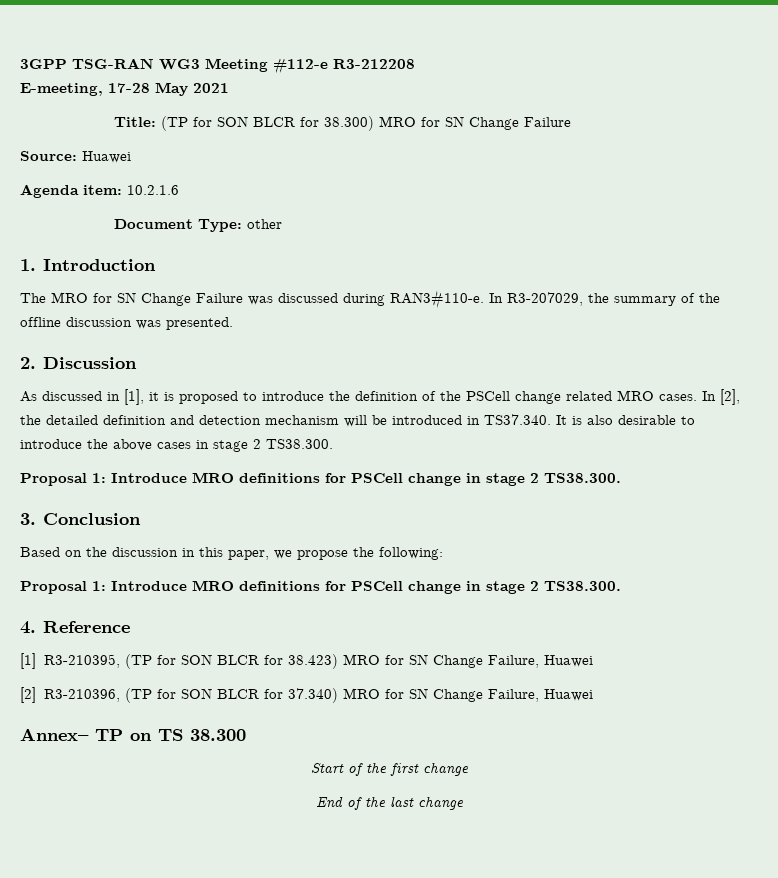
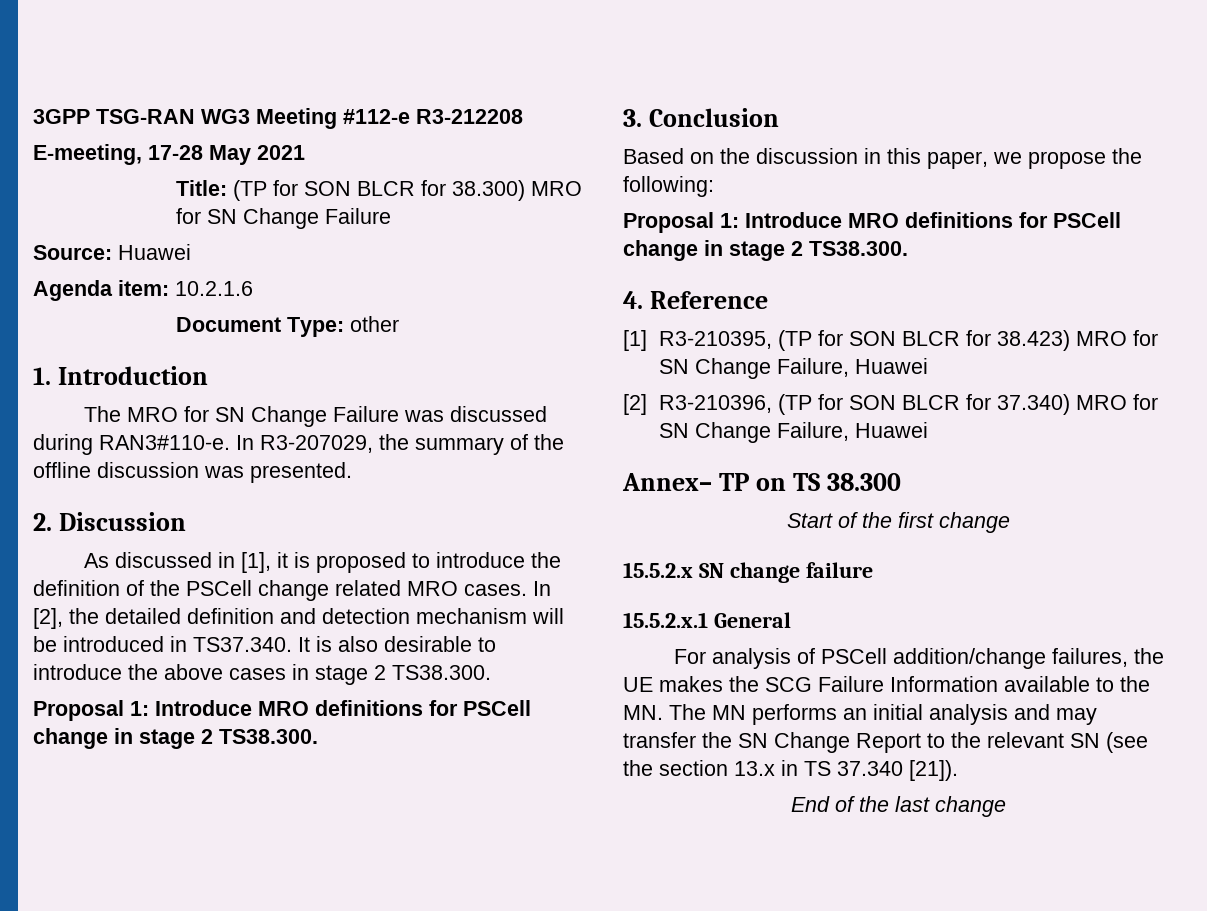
+ 15.5.2.x SN change failure
+ 15.5.2.x.1 General
+ For analysis of PSCell addition/change failures, the UE makes the SCG Failure Information available to the MN. The MN performs an initial analysis and may transfer the SN Change Report to the relevant SN (see the section 13.x in TS 37.340 [21]).

